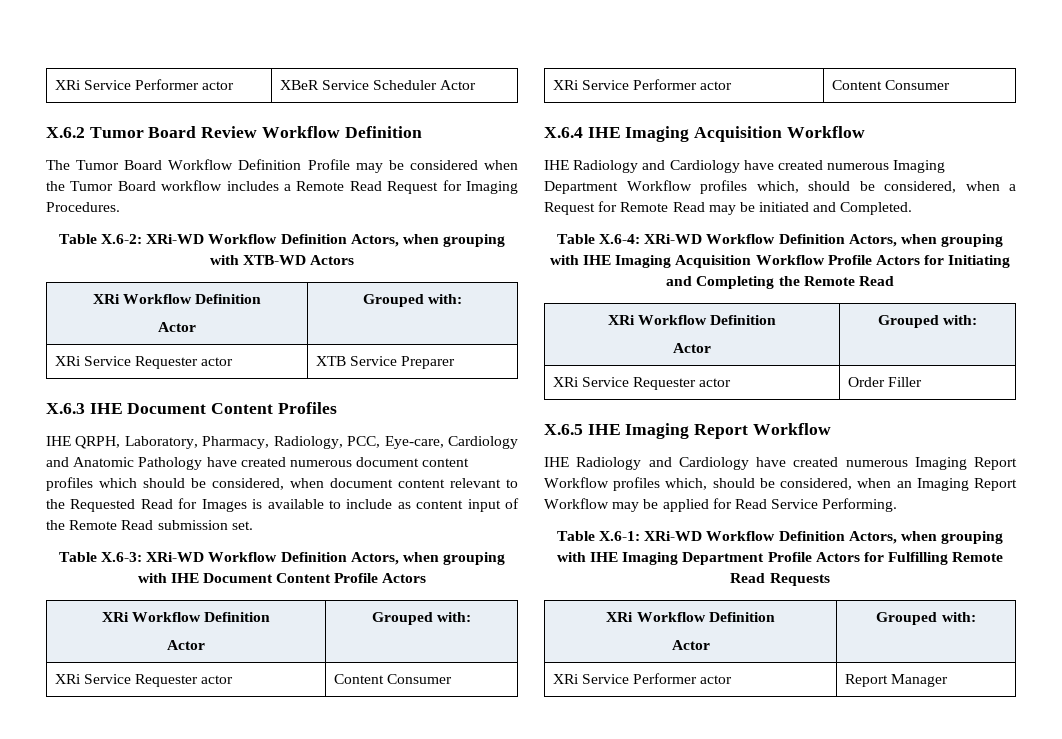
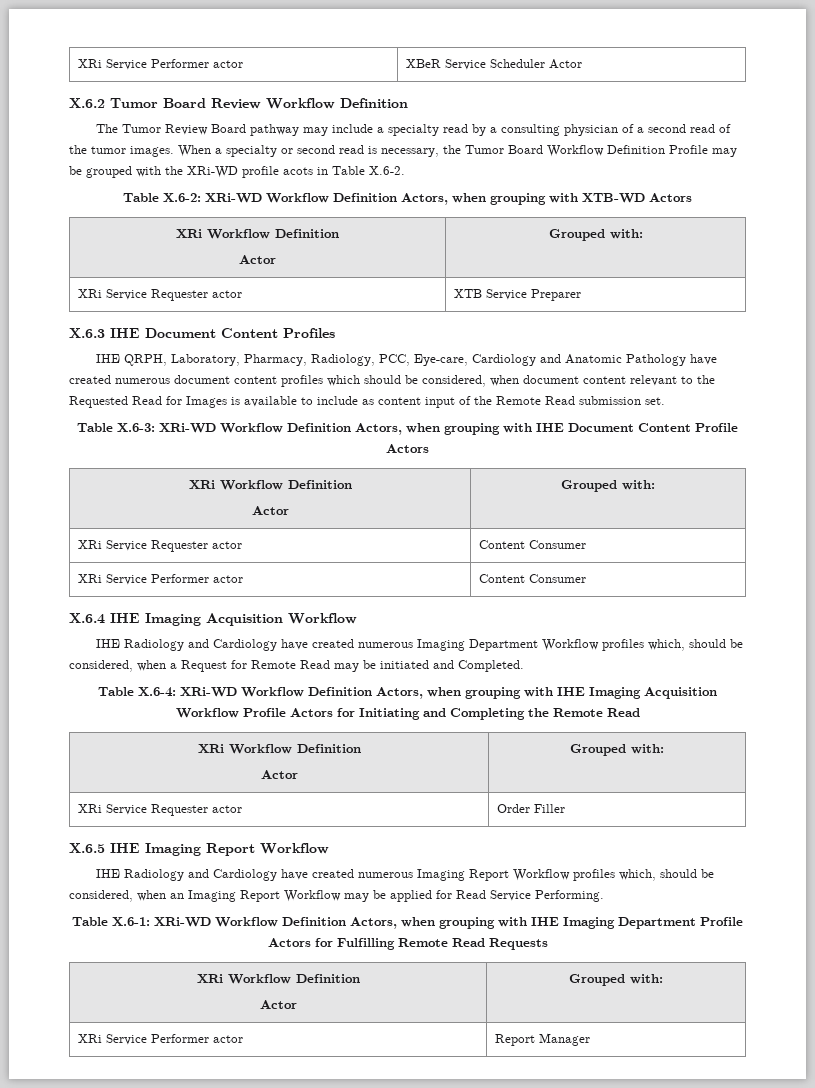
- The Tumor Board Workflow Definition Profile may be considered when the Tumor Board workflow includes a Remote Read Request for Imaging Procedures.
+ The Tumor Review Board pathway may include a specialty read by a consulting physician of a second read of the tumor images. When a specialty or second read is necessary, the Tumor Board Workflow Definition Profile may be grouped with the XRi-WD profile acots in Table X.6-2.

